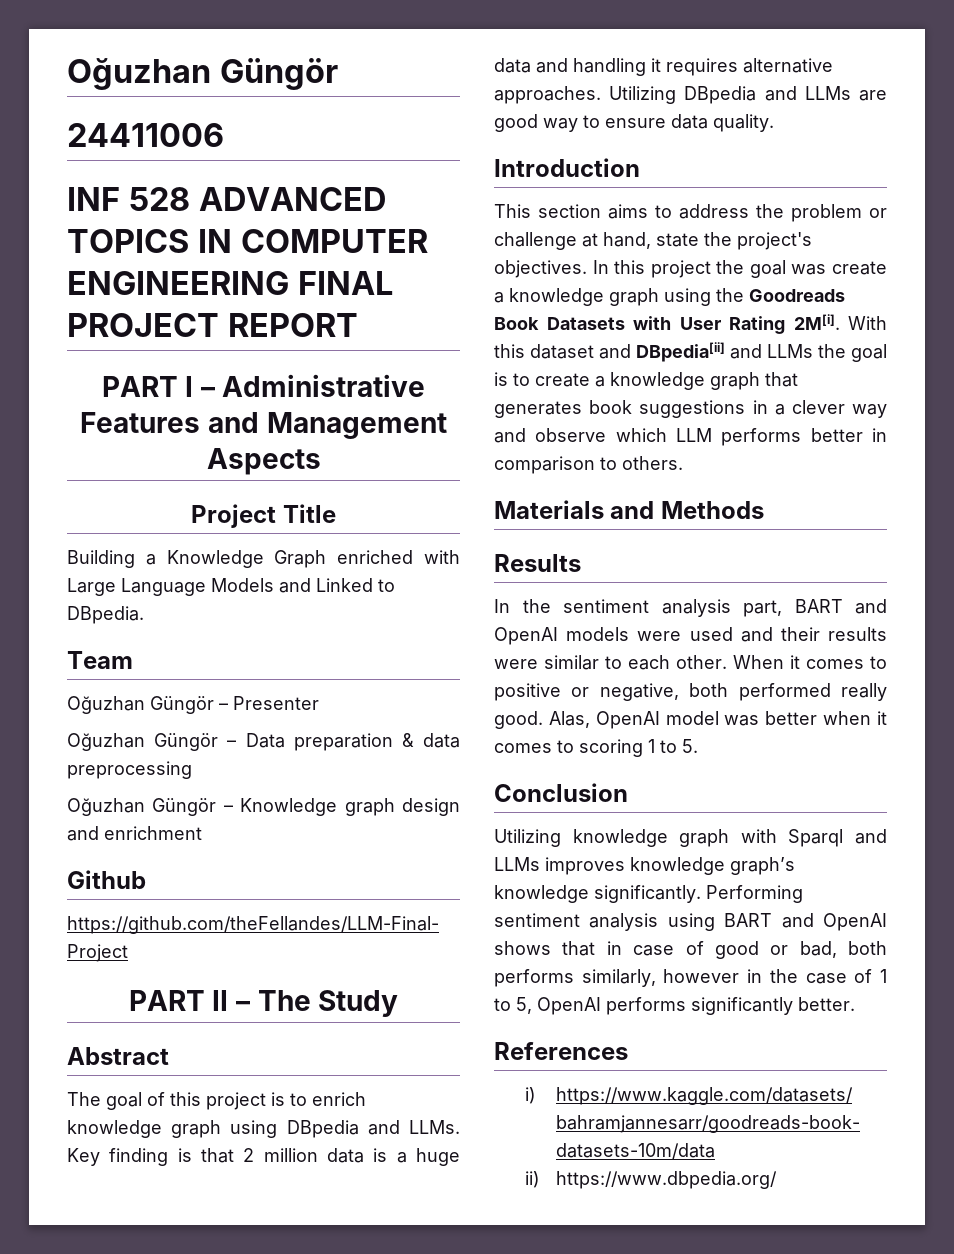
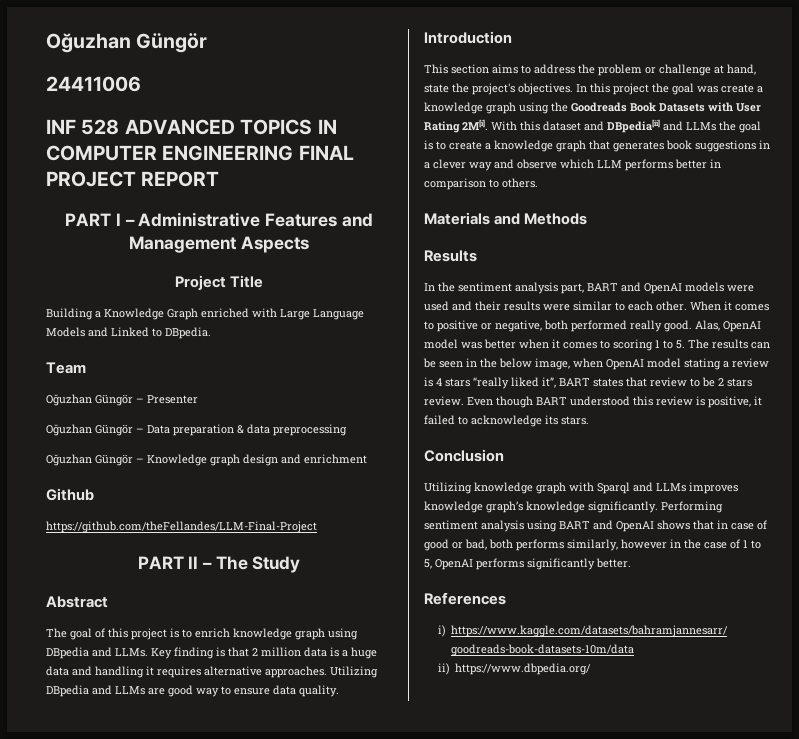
- Alas, OpenAI model was better when it comes to scoring 1 to 5.
+ Alas, OpenAI model was better when it comes to scoring 1 to 5. The results can be seen in the below image, when OpenAI model stating a review is 4 stars “really liked it”, BART states that review to be 2 stars review. Even though BART understood this review is positive, it failed to acknowledge its stars.

